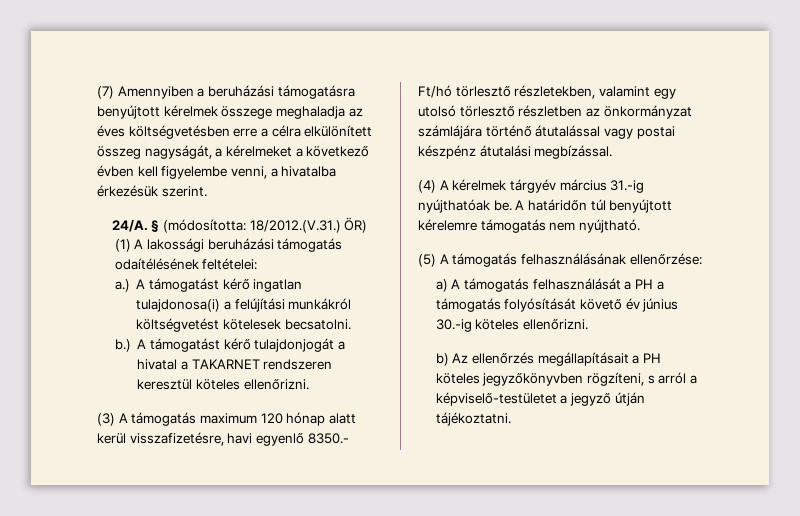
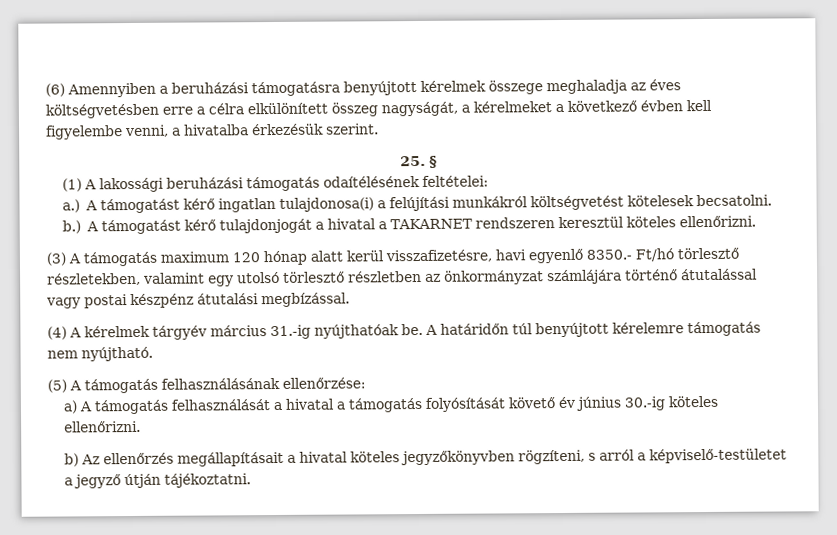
- (7) Amennyiben a beruházási támogatásra benyújtott kérelmek összege meghaladja az éves költségvetésben erre a célra elkülönített összeg nagyságát, a kérelmeket a következő évben kell figyelembe venni, a hivatalba érkezésük szerint.
+ (6) Amennyiben a beruházási támogatásra benyújtott kérelmek összege meghaladja az éves költségvetésben erre a célra elkülönített összeg nagyságát, a kérelmeket a következő évben kell figyelembe venni, a hivatalba érkezésük szerint.
- 24/A. § (módosította: 18/2012.(V.31.) ÖR)
+ 25. §
- a) A támogatás felhasználását a PH a támogatás folyósítását követő év június 30.-ig köteles ellenőrizni.
+ a) A támogatás felhasználását a hivatal a támogatás folyósítását követő év június 30.-ig köteles ellenőrizni.
- b) Az ellenőrzés megállapításait a PH köteles jegyzőkönyvben rögzíteni, s arról a képviselő-testületet a jegyző útján tájékoztatni.
+ b) Az ellenőrzés megállapításait a hivatal köteles jegyzőkönyvben rögzíteni, s arról a képviselő-testületet a jegyző útján tájékoztatni.

